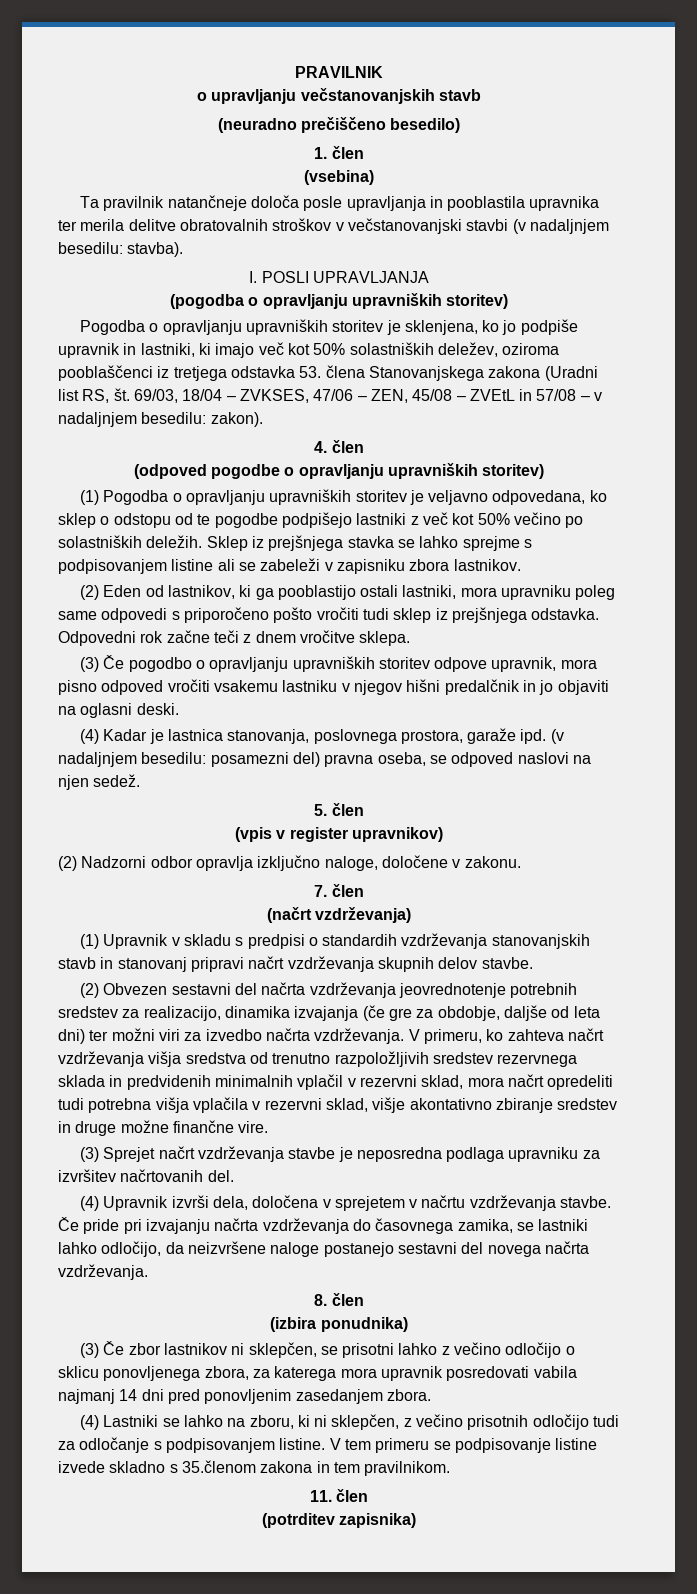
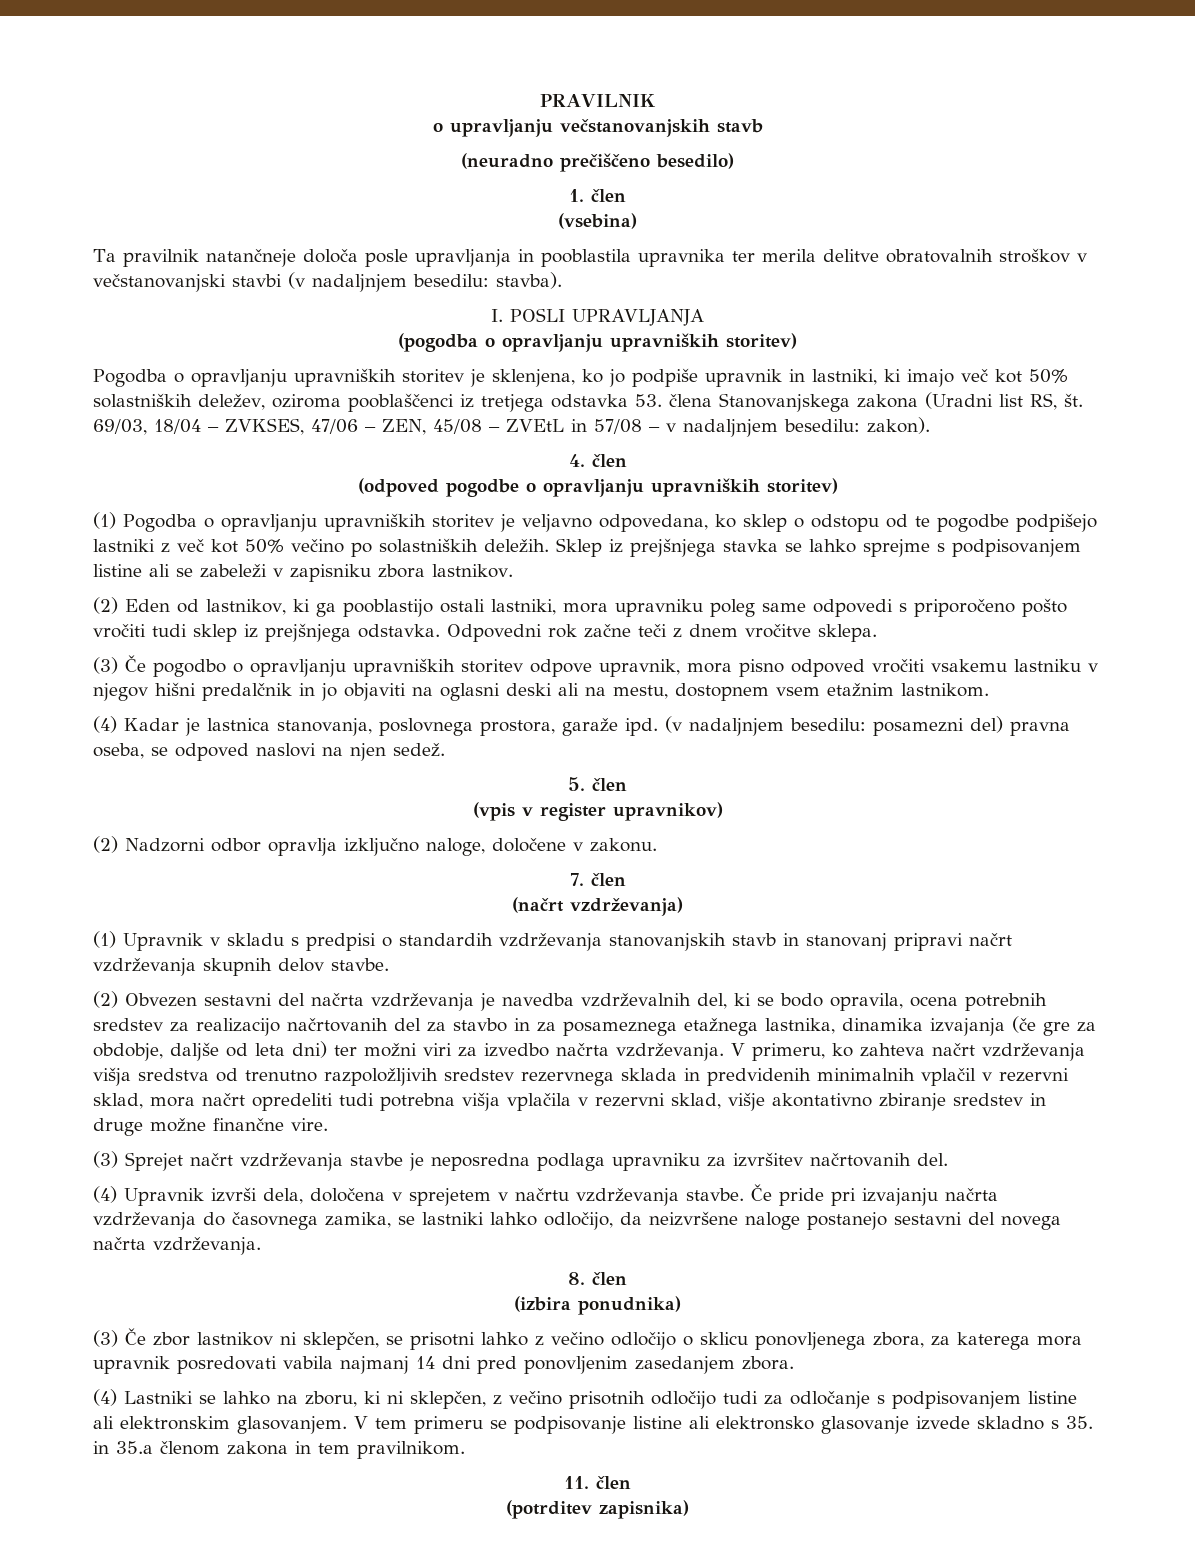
- (3) Če pogodbo o opravljanju upravniških storitev odpove upravnik, mora pisno odpoved vročiti vsakemu lastniku v njegov hišni predalčnik in jo objaviti na oglasni deski.
+ (3) Če pogodbo o opravljanju upravniških storitev odpove upravnik, mora pisno odpoved vročiti vsakemu lastniku v njegov hišni predalčnik in jo objaviti na oglasni deski ali na mestu, dostopnem vsem etažnim lastnikom.
- (2) Obvezen sestavni del načrta vzdrževanja jeovrednotenje potrebnih sredstev za realizacijo, dinamika izvajanja (če gre za obdobje, daljše od leta dni) ter možni viri za izvedbo načrta vzdrževanja.
+ (2) Obvezen sestavni del načrta vzdrževanja je navedba vzdrževalnih del, ki se bodo opravila, ocena potrebnih sredstev za realizacijo načrtovanih del za stavbo in za posameznega etažnega lastnika, dinamika izvajanja (če gre za obdobje, daljše od leta dni) ter možni viri za izvedbo načrta vzdrževanja.
- (4) Lastniki se lahko na zboru, ki ni sklepčen, z večino prisotnih odločijo tudi za odločanje s podpisovanjem listine.
+ (4) Lastniki se lahko na zboru, ki ni sklepčen, z večino prisotnih odločijo tudi za odločanje s podpisovanjem listine ali elektronskim glasovanjem.
- V tem primeru se podpisovanje listine izvede skladno s 35.členom zakona in tem pravilnikom.
+ V tem primeru se podpisovanje listine ali elektronsko glasovanje izvede skladno s 35. in 35.a členom zakona in tem pravilnikom.

